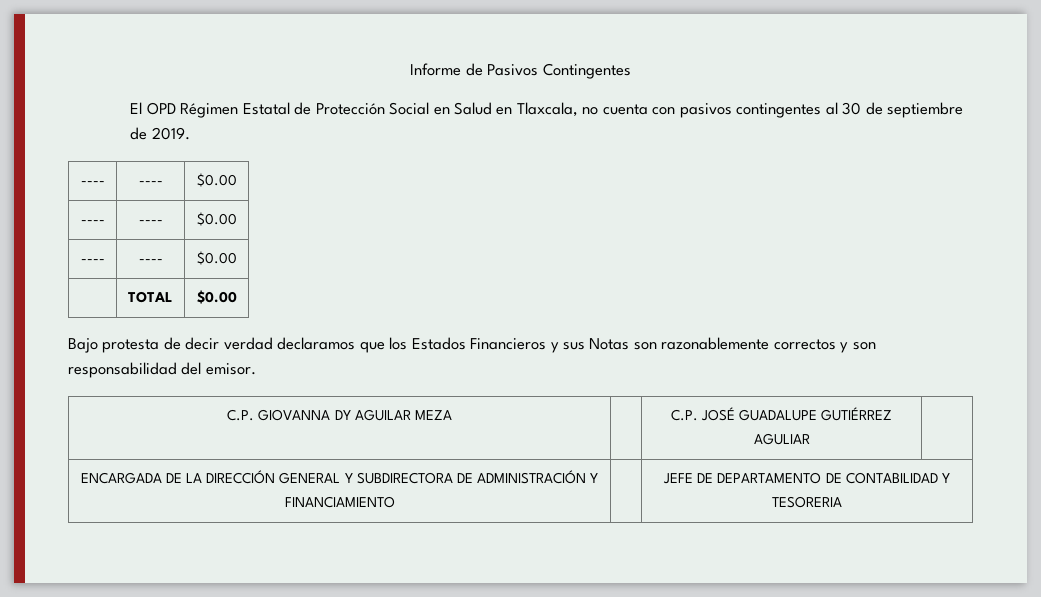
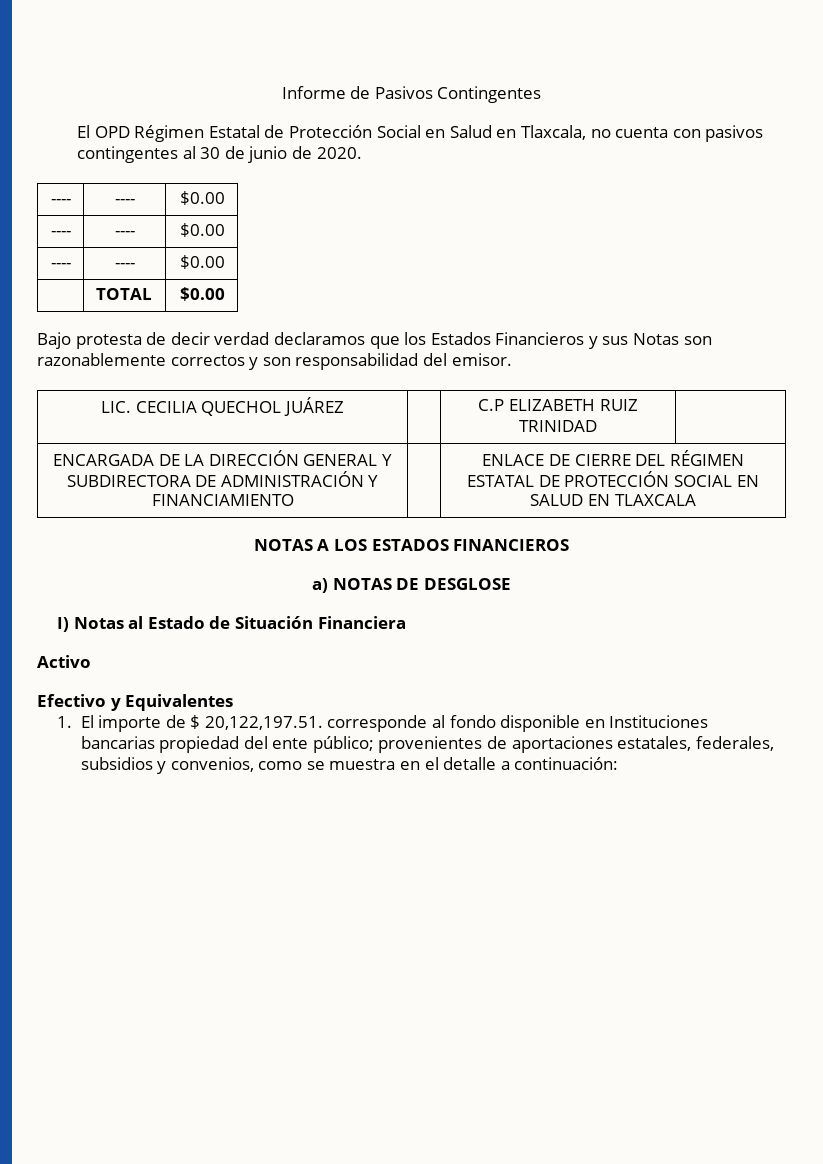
- El OPD Régimen Estatal de Protección Social en Salud en Tlaxcala, no cuenta con pasivos contingentes al 30 de septiembre de 2019.
+ El OPD Régimen Estatal de Protección Social en Salud en Tlaxcala, no cuenta con pasivos contingentes al 30 de junio de 2020.
- C.P. GIOVANNA DY AGUILAR MEZA | | C.P. JOSÉ GUADALUPE GUTIÉRREZ AGULIAR |
+ LIC. CECILIA QUECHOL JUÁREZ | | C.P ELIZABETH RUIZ TRINIDAD |
- ENCARGADA DE LA DIRECCIÓN GENERAL Y SUBDIRECTORA DE ADMINISTRACIÓN Y FINANCIAMIENTO | | JEFE DE DEPARTAMENTO DE CONTABILIDAD Y TESORERIA
+ ENCARGADA DE LA DIRECCIÓN GENERAL Y SUBDIRECTORA DE ADMINISTRACIÓN Y FINANCIAMIENTO | | ENLACE DE CIERRE DEL RÉGIMEN ESTATAL DE PROTECCIÓN SOCIAL EN SALUD EN TLAXCALA
+ NOTAS A LOS ESTADOS FINANCIEROS
+ a) NOTAS DE DESGLOSE
+ I) Notas al Estado de Situación Financiera
+ Activo
+ Efectivo y Equivalentes
+ 1. El importe de $ 20,122,197.51. corresponde al fondo disponible en Instituciones bancarias propiedad del ente público; provenientes de aportaciones estatales, federales, subsidios y convenios, como se muestra en el detalle a continuación:

